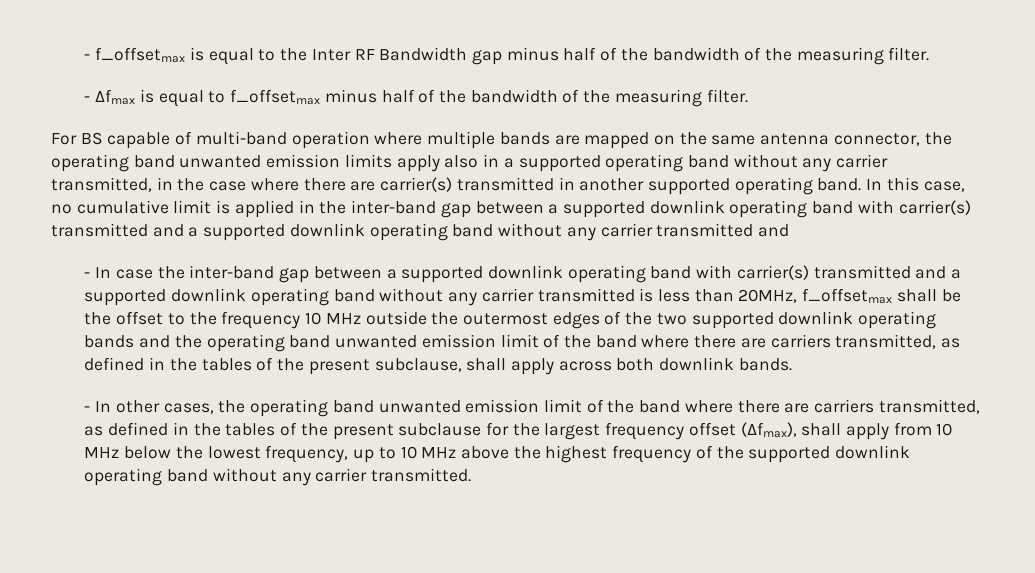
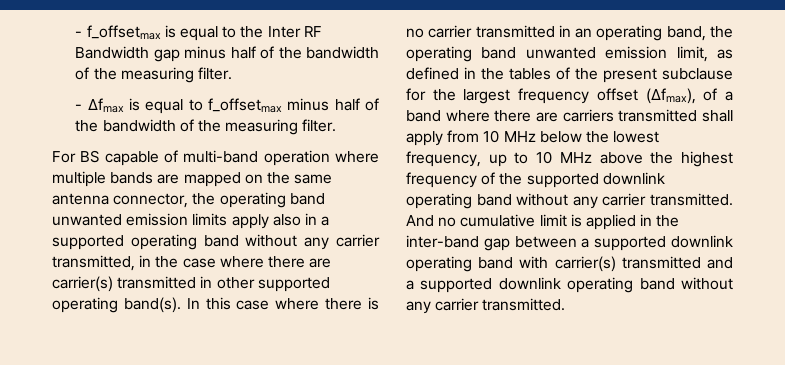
- For BS capable of multi-band operation where multiple bands are mapped on the same antenna connector, the operating band unwanted emission limits apply also in a supported operating band without any carrier transmitted, in the case where there are carrier(s) transmitted in another supported operating band.
+ For BS capable of multi-band operation where multiple bands are mapped on the same antenna connector, the operating band unwanted emission limits apply also in a supported operating band without any carrier transmitted, in the case where there are carrier(s) transmitted in other supported operating band(s).
- In this case, no cumulative limit is applied in the inter-band gap between a supported downlink operating band with carrier(s) transmitted and a supported downlink operating band without any carrier transmitted and
- - In case the inter-band gap between a supported downlink operating band with carrier(s) transmitted and a supported downlink operating band without any carrier transmitted is less than 20MHz, f_offsetmax shall be the offset to the frequency 10 MHz outside the outermost edges of the two supported downlink operating bands and the operating band unwanted emission limit of the band where there are carriers transmitted, as defined in the tables of the present subclause, shall apply across both downlink bands.
- - In other cases, the operating band unwanted emission limit of the band where there are carriers transmitted, as defined in the tables of the present subclause for the largest frequency offset (Δfmax), shall apply from 10 MHz below the lowest frequency, up to 10 MHz above the highest frequency of the supported downlink operating band without any carrier transmitted.
+ In this case where there is no carrier transmitted in an operating band, the operating band unwanted emission limit, as defined in the tables of the present subclause for the largest frequency offset (Δfmax), of a band where there are carriers transmitted shall apply from 10 MHz below the lowest frequency, up to 10 MHz above the highest frequency of the supported downlink operating band without any carrier transmitted. And no cumulative limit is applied in the inter-band gap between a supported downlink operating band with carrier(s) transmitted and a supported downlink operating band without any carrier transmitted.

